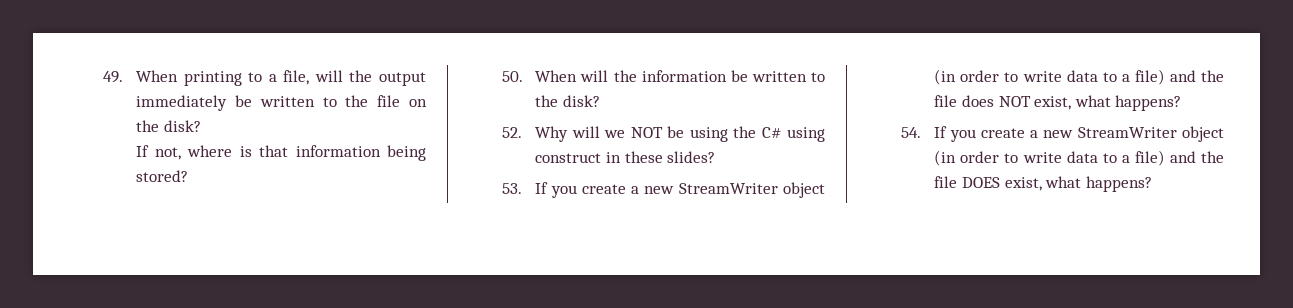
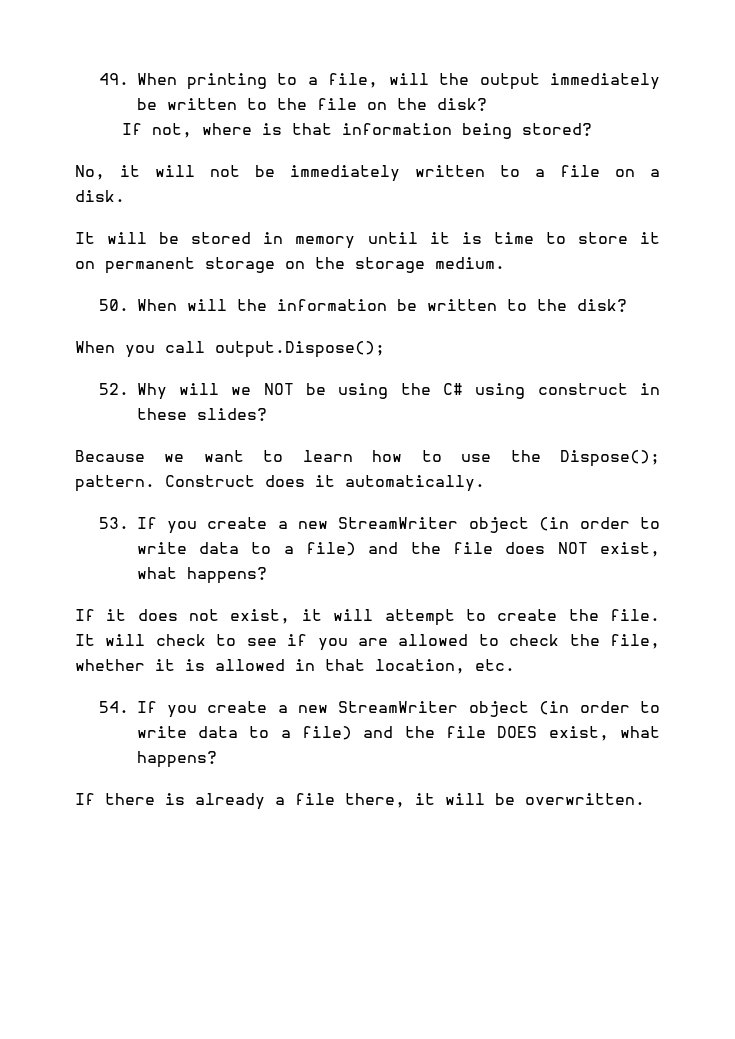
+ No, it will not be immediately written to a file on a disk.
+ It will be stored in memory until it is time to store it on permanent storage on the storage medium.
+ When you call output.Dispose();
+ Because we want to learn how to use the Dispose(); pattern. Construct does it automatically.
+ If it does not exist, it will attempt to create the file. It will check to see if you are allowed to check the file, whether it is allowed in that location, etc.
+ If there is already a file there, it will be overwritten.

